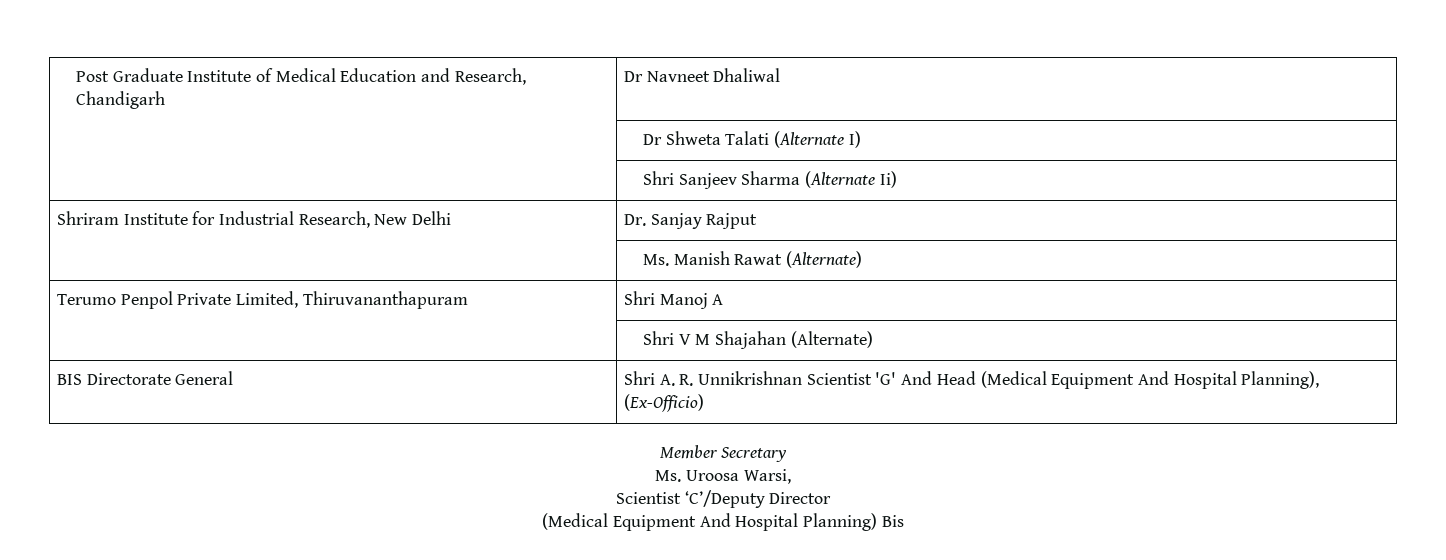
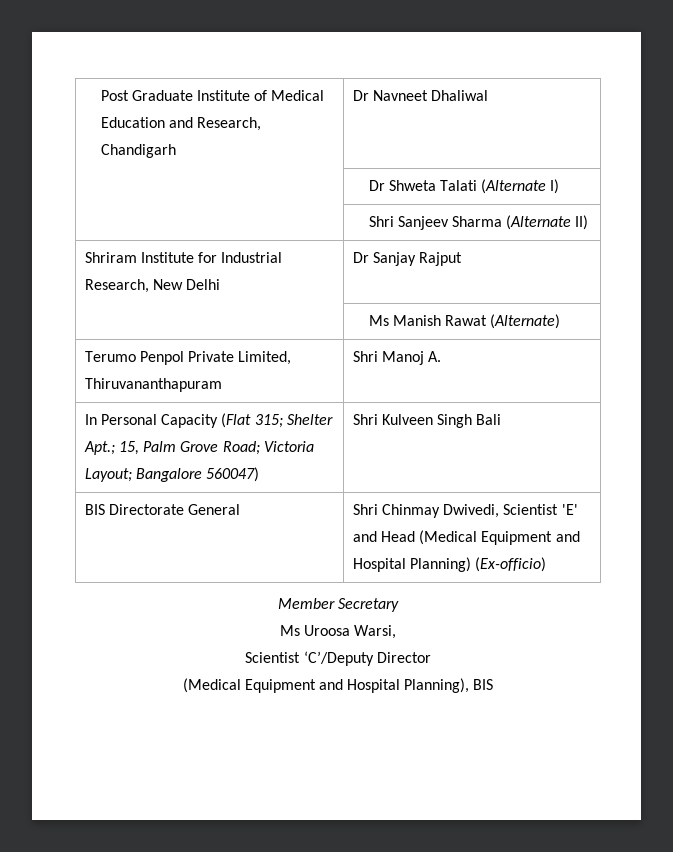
- | Shri Sanjeev Sharma (Alternate Ii)
+ | Shri Sanjeev Sharma (Alternate II)
- Shriram Institute for Industrial Research, New Delhi | Dr. Sanjay Rajput
+ Shriram Institute for Industrial Research, New Delhi | Dr Sanjay Rajput
- | Ms. Manish Rawat (Alternate)
+ | Ms Manish Rawat (Alternate)
- Terumo Penpol Private Limited, Thiruvananthapuram | Shri Manoj A
- | Shri V M Shajahan (Alternate)
- BIS Directorate General | Shri A. R. Unnikrishnan Scientist 'G' And Head (Medical Equipment And Hospital Planning), (Ex-Officio)
+ Terumo Penpol Private Limited, Thiruvananthapuram | Shri Manoj A.
+ In Personal Capacity (Flat 315; Shelter Apt.; 15, Palm Grove Road; Victoria Layout; Bangalore 560047) | Shri Kulveen Singh Bali
+ BIS Directorate General | Shri Chinmay Dwivedi, Scientist 'E' and Head (Medical Equipment and Hospital Planning) (Ex-officio)
- Ms. Uroosa Warsi,
+ Ms Uroosa Warsi,
- (Medical Equipment And Hospital Planning) Bis
+ (Medical Equipment and Hospital Planning), BIS

